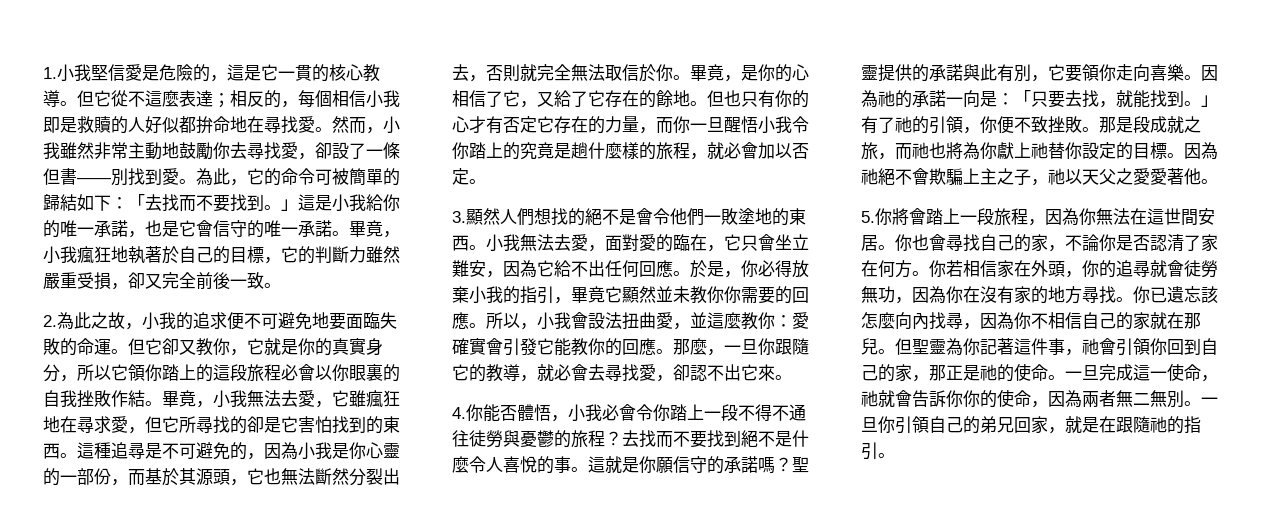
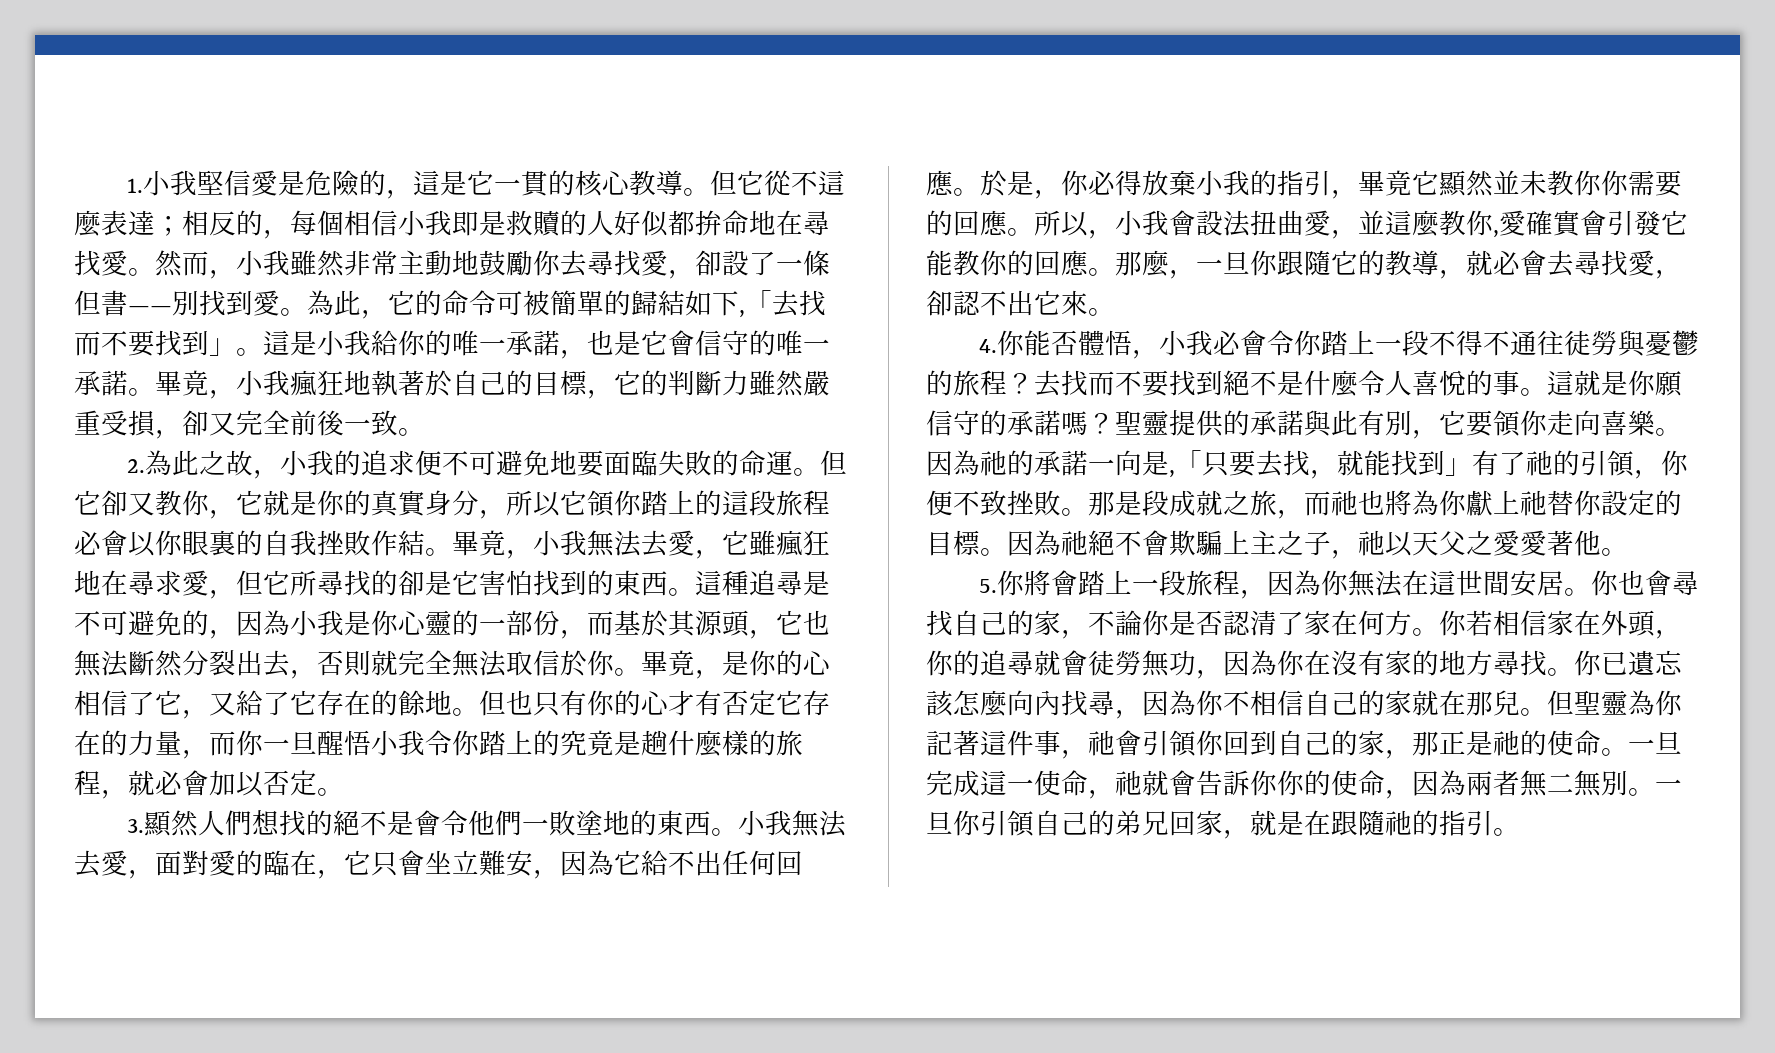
- 為此，它的命令可被簡單的歸結如下：「去找而不要找到。」這是小我給你的唯一承諾，也是它會信守的唯一承諾。
+ 為此，它的命令可被簡單的歸結如下,「去找而不要找到」。這是小我給你的唯一承諾，也是它會信守的唯一承諾。
- 所以，小我會設法扭曲愛，並這麼教你：愛確實會引發它能教你的回應。
+ 所以，小我會設法扭曲愛，並這麼教你,愛確實會引發它能教你的回應。
- 因為祂的承諾一向是：「只要去找，就能找到。」有了祂的引領，你便不致挫敗。
+ 因為祂的承諾一向是,「只要去找，就能找到」有了祂的引領，你便不致挫敗。

